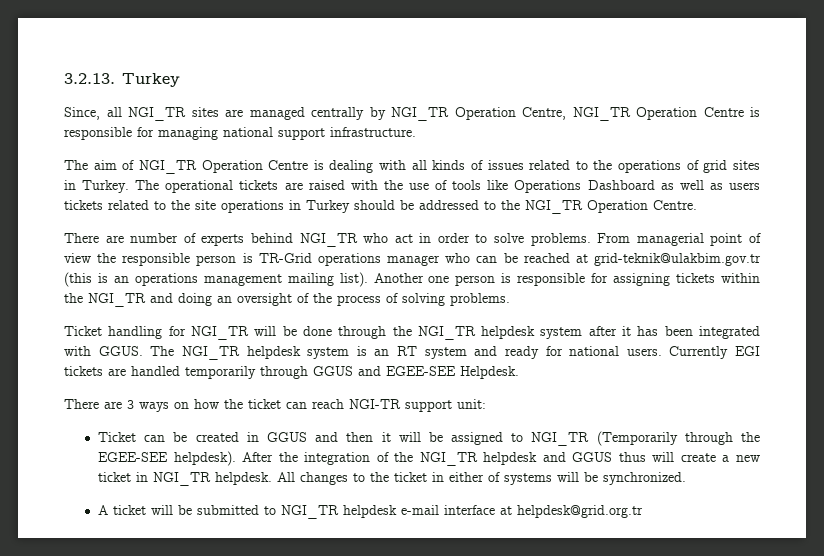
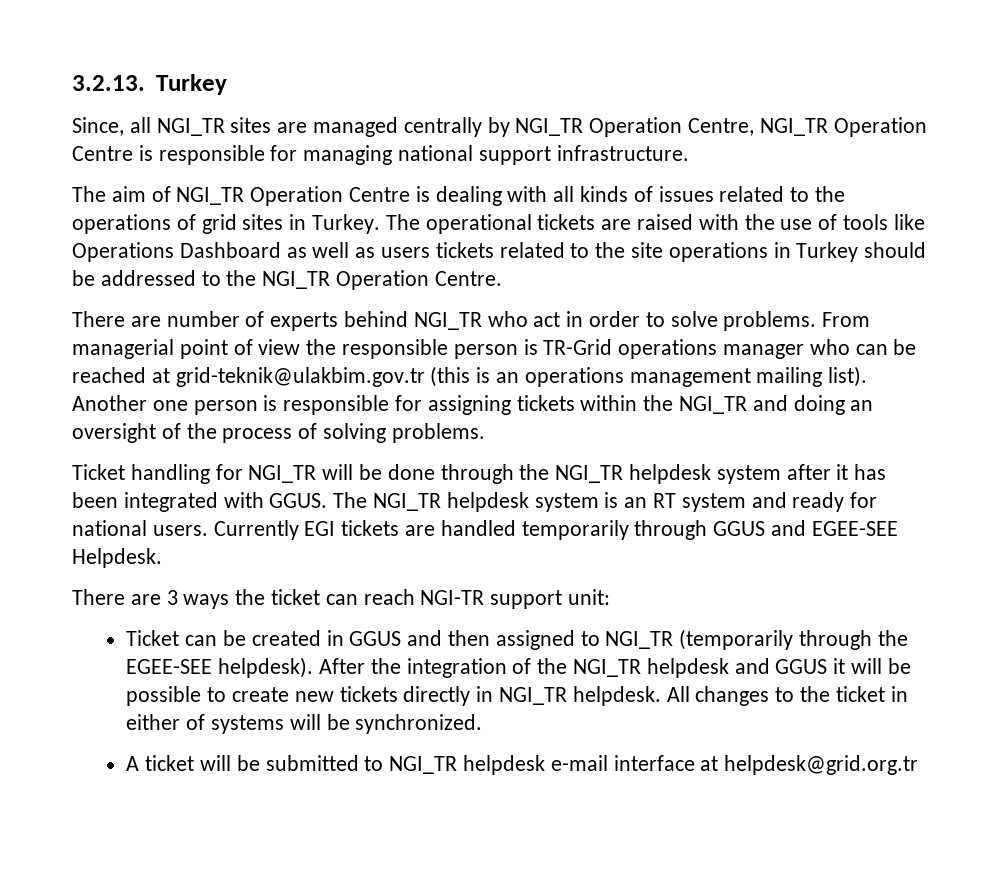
- There are 3 ways on how the ticket can reach NGI-TR support unit:
+ There are 3 ways the ticket can reach NGI-TR support unit:
- Ticket can be created in GGUS and then it will be assigned to NGI_TR (Temporarily through the EGEE-SEE helpdesk).
+ Ticket can be created in GGUS and then assigned to NGI_TR (temporarily through the EGEE-SEE helpdesk).
- After the integration of the NGI_TR helpdesk and GGUS thus will create a new ticket in NGI_TR helpdesk.
+ After the integration of the NGI_TR helpdesk and GGUS it will be possible to create new tickets directly in NGI_TR helpdesk.

